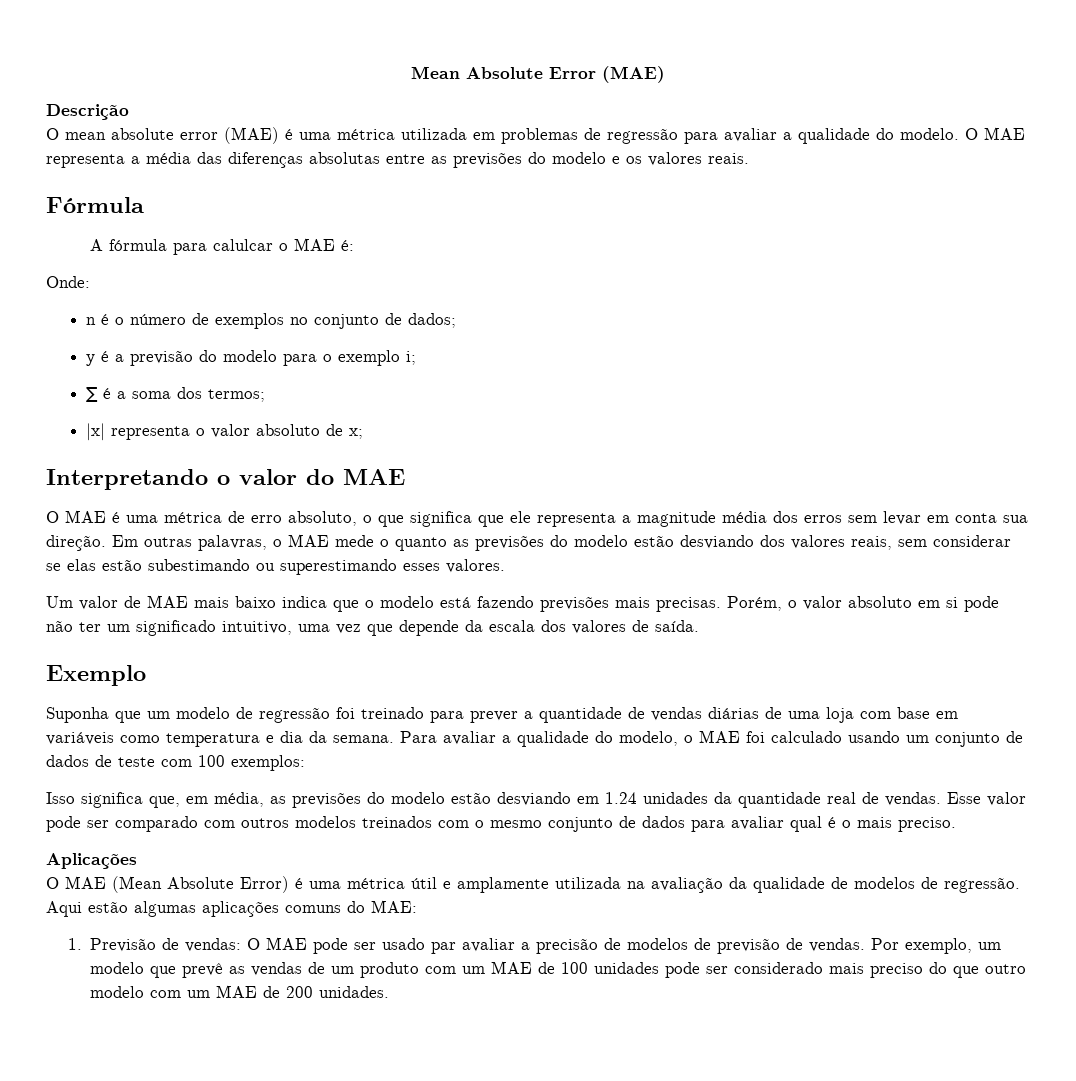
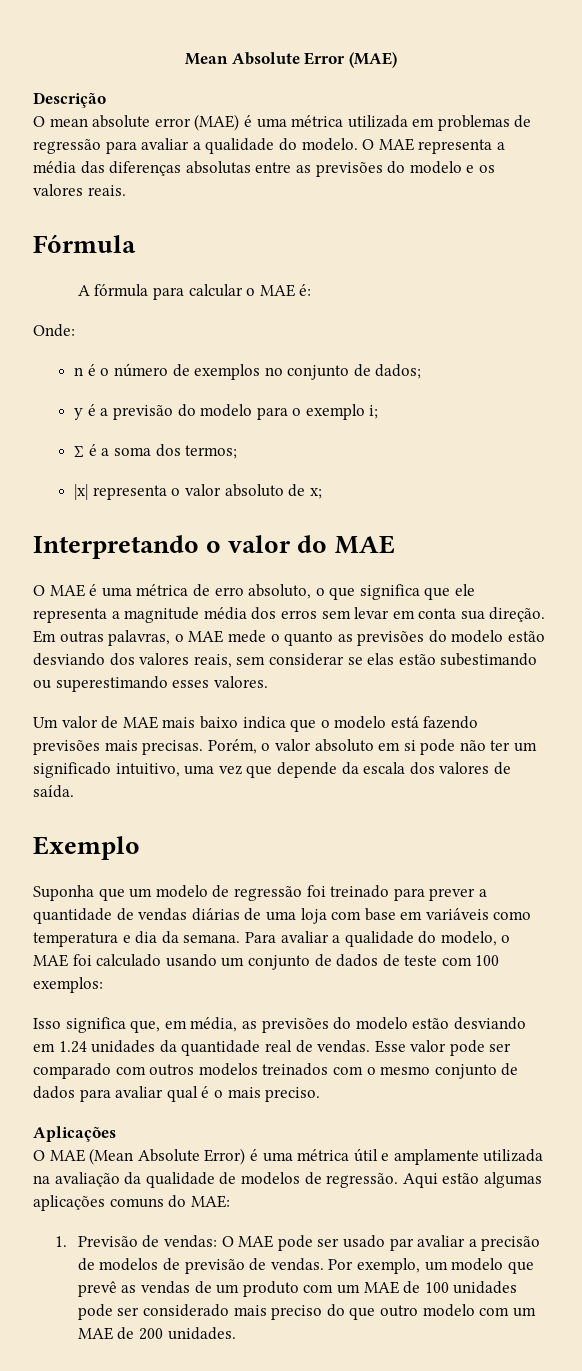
- A fórmula para calulcar o MAE é:
+ A fórmula para calcular o MAE é:

